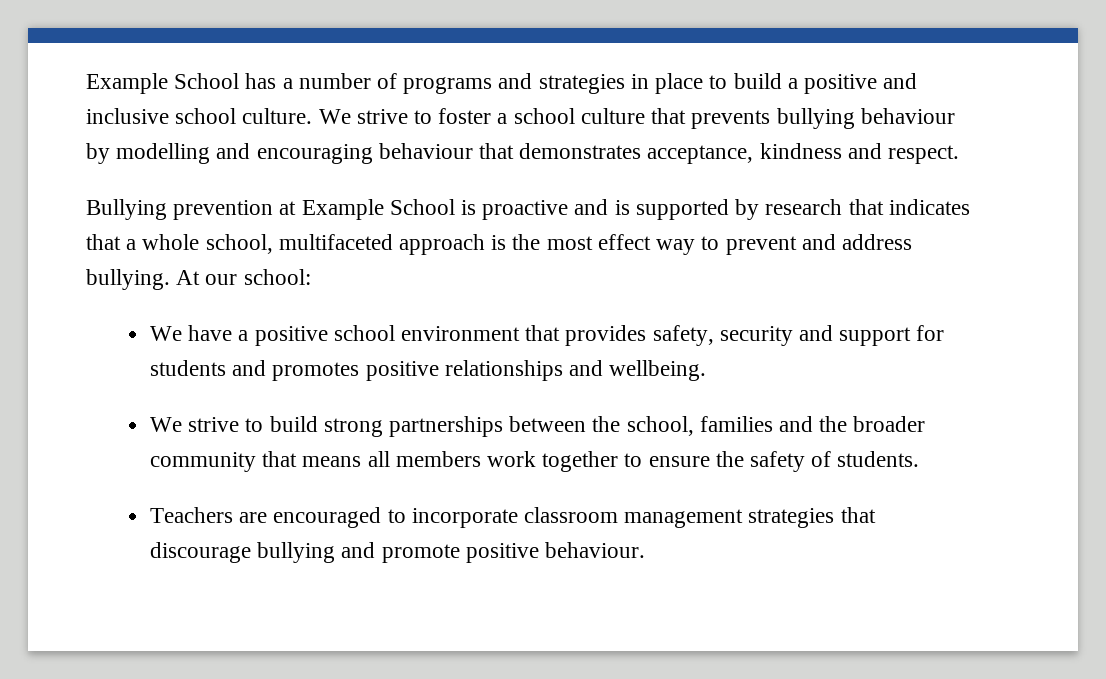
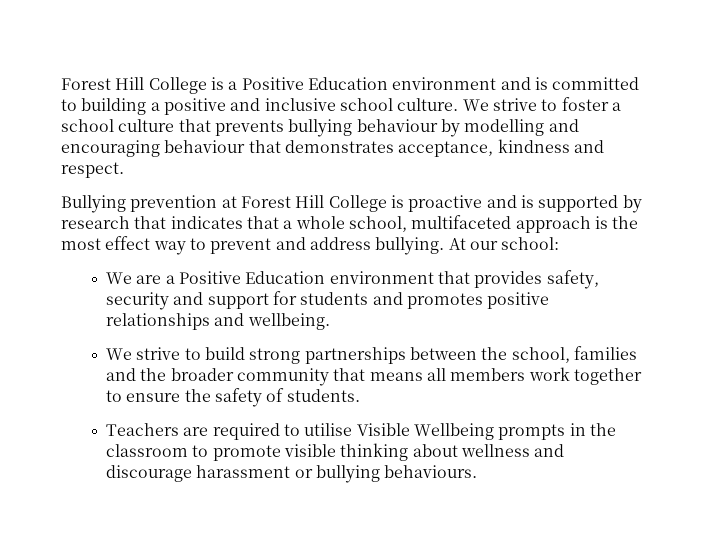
- Example School has a number of programs and strategies in place to build a positive and inclusive school culture.
+ Forest Hill College is a Positive Education environment and is committed to building a positive and inclusive school culture.
- Bullying prevention at Example School is proactive and is supported by research that indicates that a whole school, multifaceted approach is the most effect way to prevent and address bullying.
+ Bullying prevention at Forest Hill College is proactive and is supported by research that indicates that a whole school, multifaceted approach is the most effect way to prevent and address bullying.
- We have a positive school environment that provides safety, security and support for students and promotes positive relationships and wellbeing.
+ We are a Positive Education environment that provides safety, security and support for students and promotes positive relationships and wellbeing.
- Teachers are encouraged to incorporate classroom management strategies that discourage bullying and promote positive behaviour.
+ Teachers are required to utilise Visible Wellbeing prompts in the classroom to promote visible thinking about wellness and discourage harassment or bullying behaviours.

